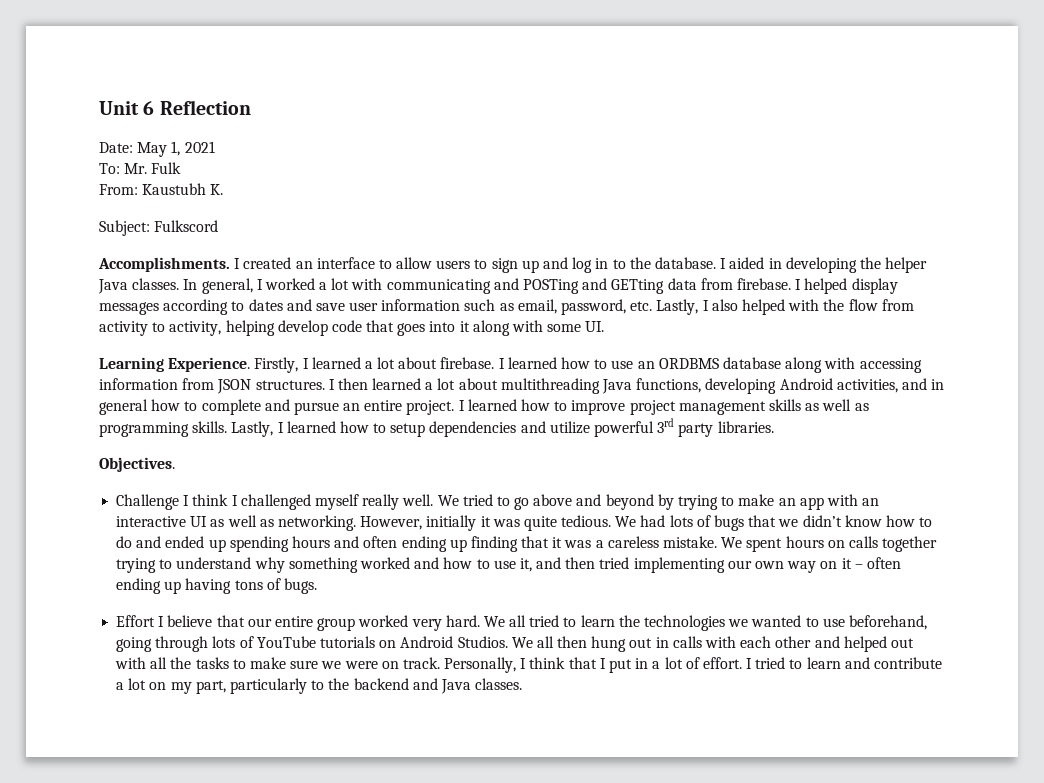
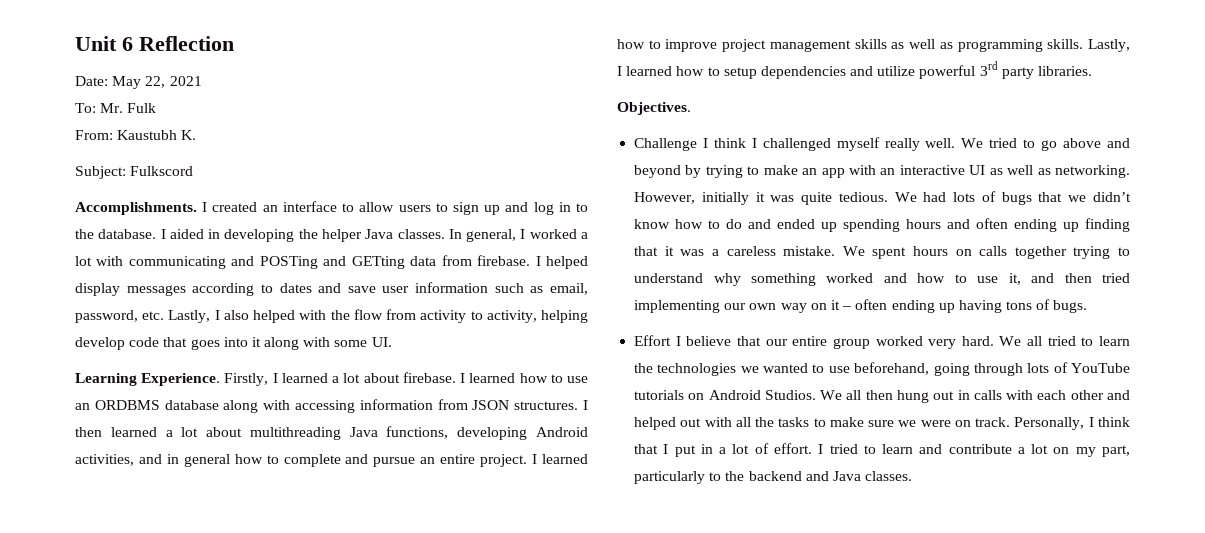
- Date: May 1, 2021
+ Date: May 22, 2021

